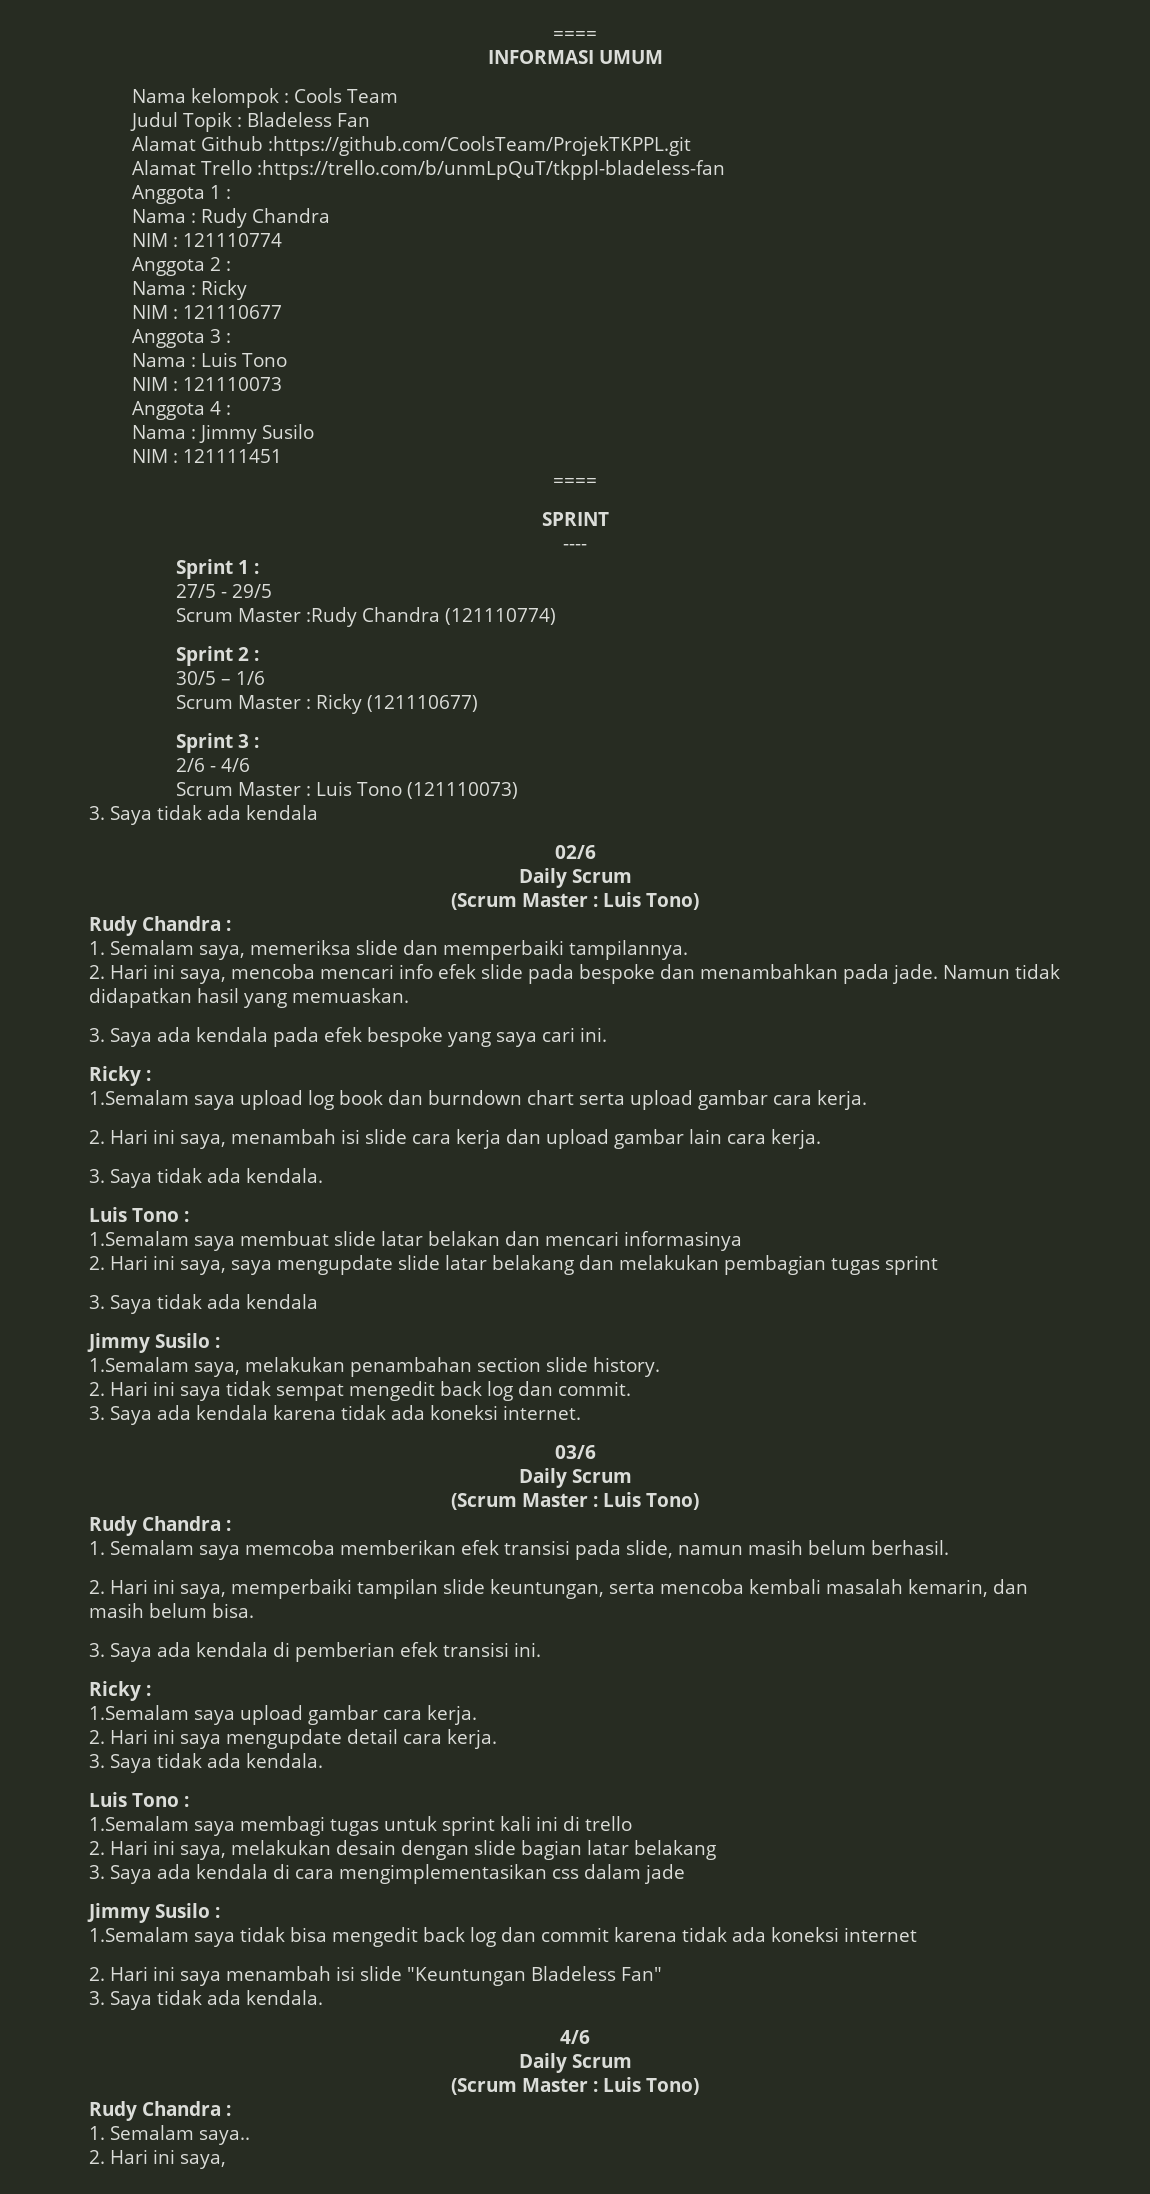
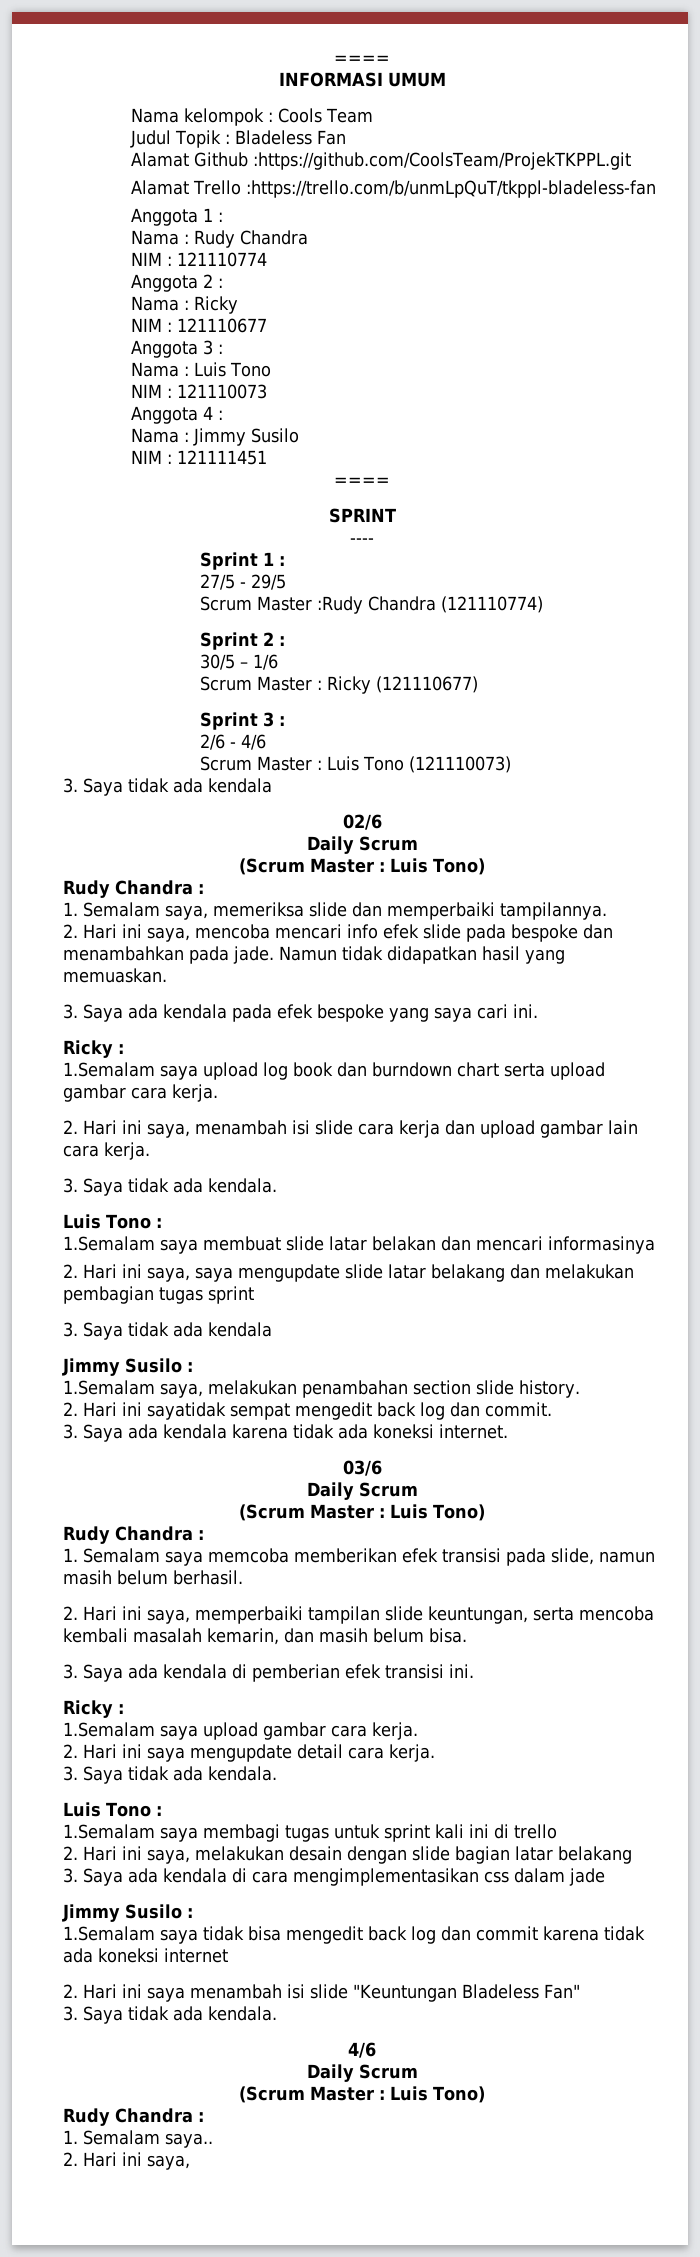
- 2. Hari ini saya tidak sempat mengedit back log dan commit.
+ 2. Hari ini sayatidak sempat mengedit back log dan commit.

